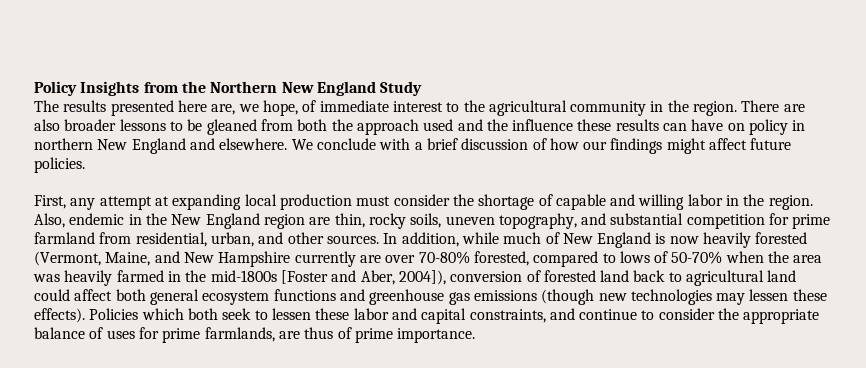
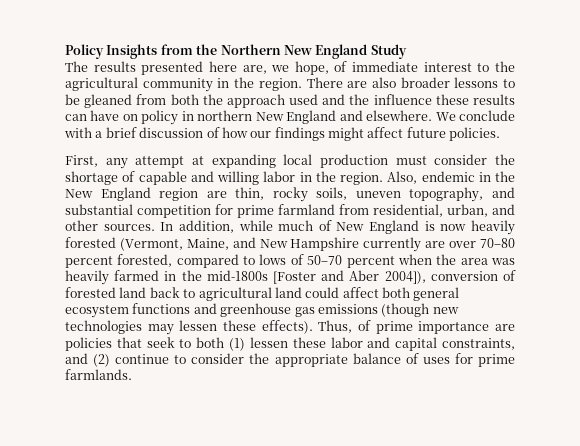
- In addition, while much of New England is now heavily forested (Vermont, Maine, and New Hampshire currently are over 70-80% forested, compared to lows of 50-70% when the area was heavily farmed in the mid-1800s [Foster and Aber, 2004]), conversion of forested land back to agricultural land could affect both general ecosystem functions and greenhouse gas emissions (though new technologies may lessen these effects).
+ In addition, while much of New England is now heavily forested (Vermont, Maine, and New Hampshire currently are over 70–80 percent forested, compared to lows of 50–70 percent when the area was heavily farmed in the mid-1800s [Foster and Aber 2004]), conversion of forested land back to agricultural land could affect both general ecosystem functions and greenhouse gas emissions (though new technologies may lessen these effects).
- Policies which both seek to lessen these labor and capital constraints, and continue to consider the appropriate balance of uses for prime farmlands, are thus of prime importance.
+ Thus, of prime importance are policies that seek to both (1) lessen these labor and capital constraints, and (2) continue to consider the appropriate balance of uses for prime farmlands.

